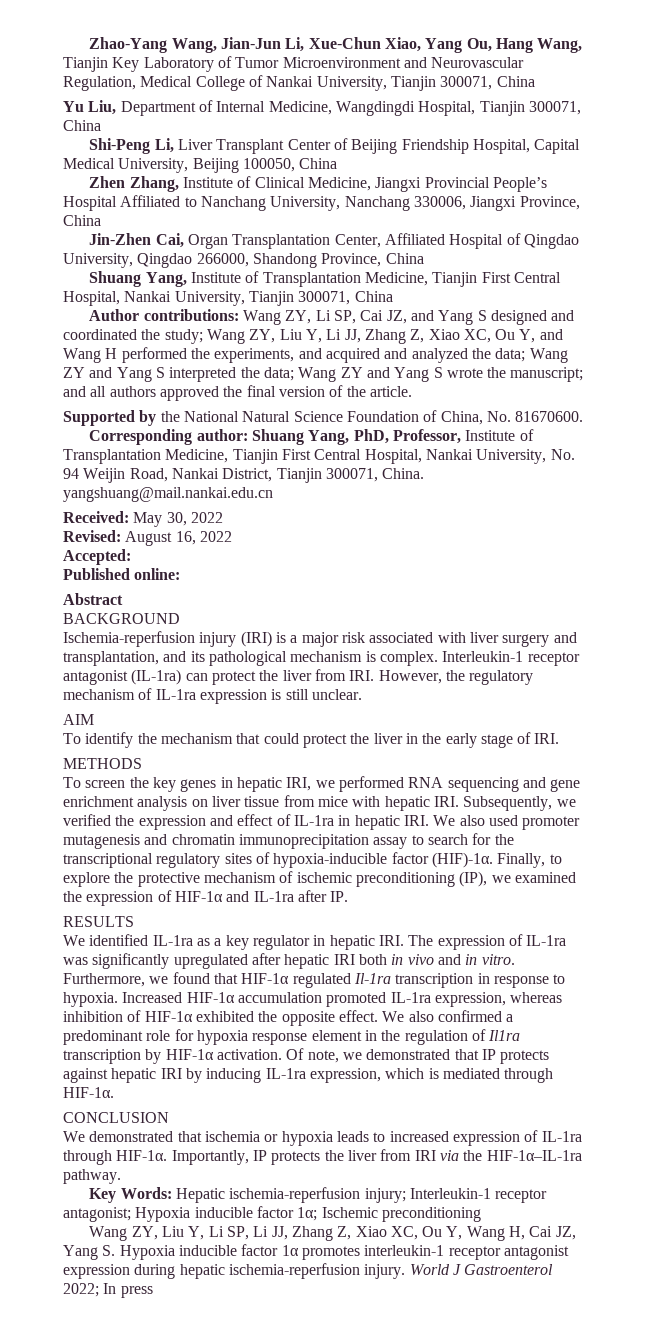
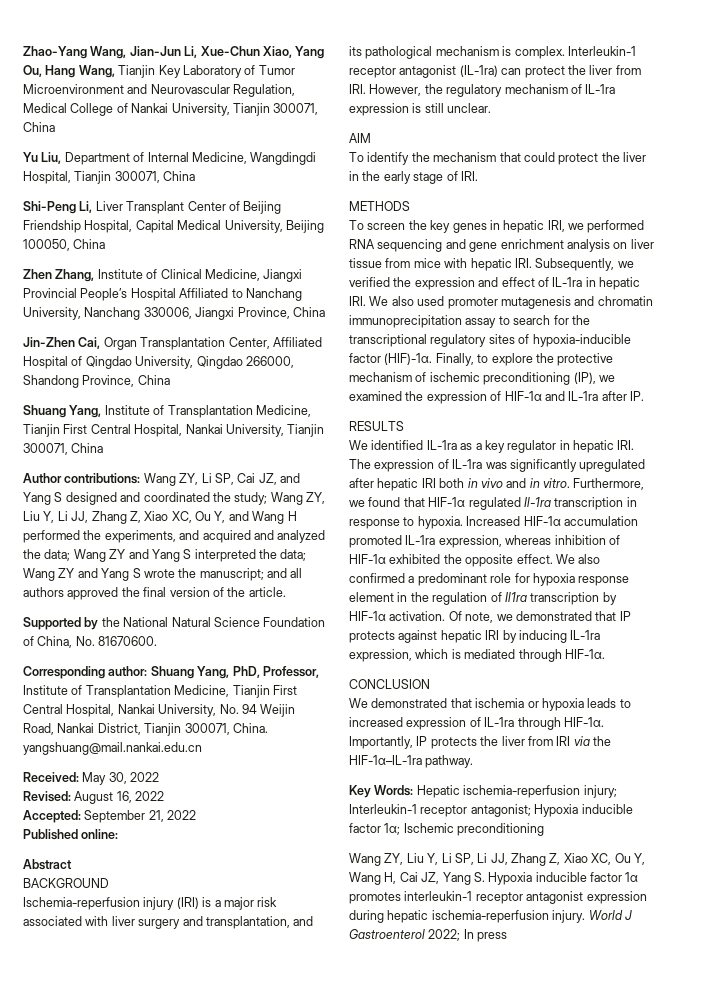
- Accepted:
+ Accepted: September 21, 2022

